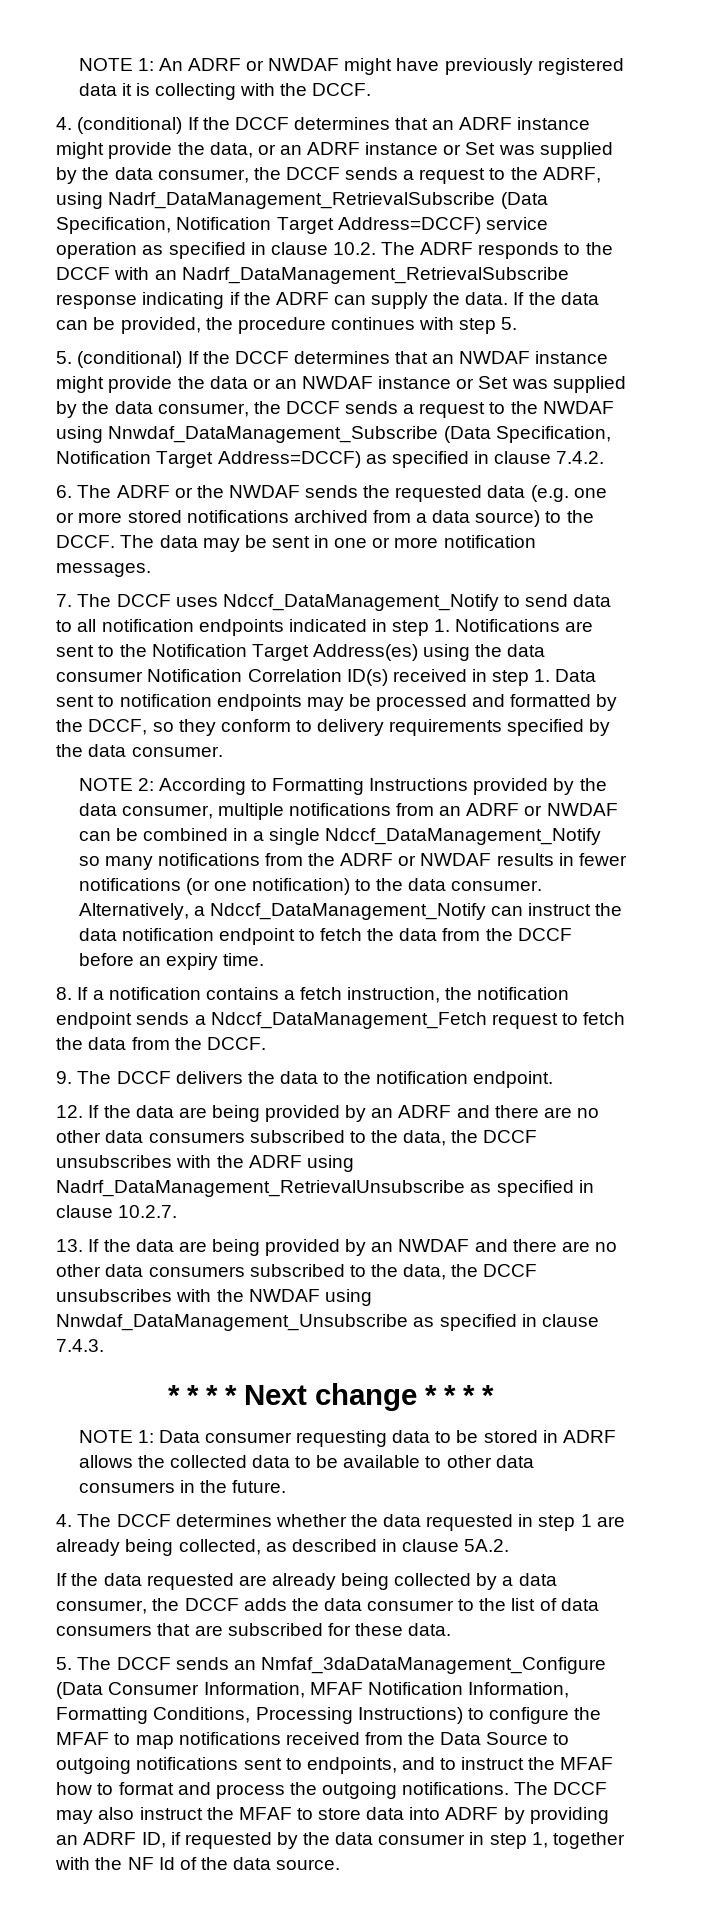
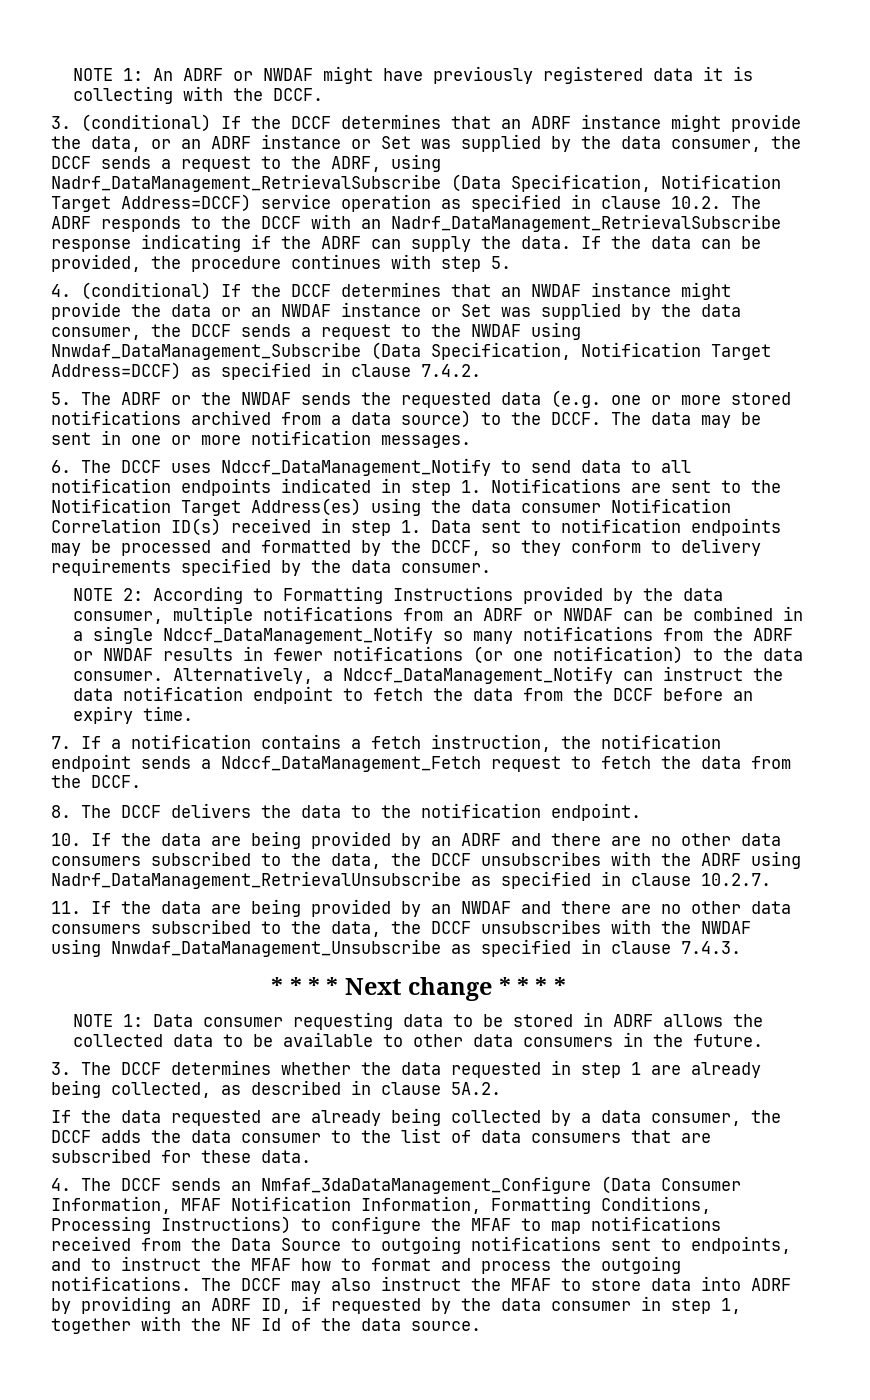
- 4. (conditional) If the DCCF determines that an ADRF instance might provide the data, or an ADRF instance or Set was supplied by the data consumer, the DCCF sends a request to the ADRF, using Nadrf_DataManagement_RetrievalSubscribe (Data Specification, Notification Target Address=DCCF) service operation as specified in clause 10.2. The ADRF responds to the DCCF with an Nadrf_DataManagement_RetrievalSubscribe response indicating if the ADRF can supply the data.
+ 3. (conditional) If the DCCF determines that an ADRF instance might provide the data, or an ADRF instance or Set was supplied by the data consumer, the DCCF sends a request to the ADRF, using Nadrf_DataManagement_RetrievalSubscribe (Data Specification, Notification Target Address=DCCF) service operation as specified in clause 10.2. The ADRF responds to the DCCF with an Nadrf_DataManagement_RetrievalSubscribe response indicating if the ADRF can supply the data.
- 5. (conditional) If the DCCF determines that an NWDAF instance might provide the data or an NWDAF instance or Set was supplied by the data consumer, the DCCF sends a request to the NWDAF using Nnwdaf_DataManagement_Subscribe (Data Specification, Notification Target Address=DCCF) as specified in clause 7.4.2.
+ 4. (conditional) If the DCCF determines that an NWDAF instance might provide the data or an NWDAF instance or Set was supplied by the data consumer, the DCCF sends a request to the NWDAF using Nnwdaf_DataManagement_Subscribe (Data Specification, Notification Target Address=DCCF) as specified in clause 7.4.2.
- 6. The ADRF or the NWDAF sends the requested data (e.g. one or more stored notifications archived from a data source) to the DCCF.
+ 5. The ADRF or the NWDAF sends the requested data (e.g. one or more stored notifications archived from a data source) to the DCCF.
- 7. The DCCF uses Ndccf_DataManagement_Notify to send data to all notification endpoints indicated in step 1. Notifications are sent to the Notification Target Address(es) using the data consumer Notification Correlation ID(s) received in step 1. Data sent to notification endpoints may be processed and formatted by the DCCF, so they conform to delivery requirements specified by the data consumer.
+ 6. The DCCF uses Ndccf_DataManagement_Notify to send data to all notification endpoints indicated in step 1. Notifications are sent to the Notification Target Address(es) using the data consumer Notification Correlation ID(s) received in step 1. Data sent to notification endpoints may be processed and formatted by the DCCF, so they conform to delivery requirements specified by the data consumer.
- 8. If a notification contains a fetch instruction, the notification endpoint sends a Ndccf_DataManagement_Fetch request to fetch the data from the DCCF.
+ 7. If a notification contains a fetch instruction, the notification endpoint sends a Ndccf_DataManagement_Fetch request to fetch the data from the DCCF.
- 9. The DCCF delivers the data to the notification endpoint.
+ 8. The DCCF delivers the data to the notification endpoint.
- 12. If the data are being provided by an ADRF and there are no other data consumers subscribed to the data, the DCCF unsubscribes with the ADRF using Nadrf_DataManagement_RetrievalUnsubscribe as specified in clause 10.2.7.
+ 10. If the data are being provided by an ADRF and there are no other data consumers subscribed to the data, the DCCF unsubscribes with the ADRF using Nadrf_DataManagement_RetrievalUnsubscribe as specified in clause 10.2.7.
- 13. If the data are being provided by an NWDAF and there are no other data consumers subscribed to the data, the DCCF unsubscribes with the NWDAF using Nnwdaf_DataManagement_Unsubscribe as specified in clause 7.4.3.
+ 11. If the data are being provided by an NWDAF and there are no other data consumers subscribed to the data, the DCCF unsubscribes with the NWDAF using Nnwdaf_DataManagement_Unsubscribe as specified in clause 7.4.3.
- 4. The DCCF determines whether the data requested in step 1 are already being collected, as described in clause 5A.2.
+ 3. The DCCF determines whether the data requested in step 1 are already being collected, as described in clause 5A.2.
- 5. The DCCF sends an Nmfaf_3daDataManagement_Configure (Data Consumer Information, MFAF Notification Information, Formatting Conditions, Processing Instructions) to configure the MFAF to map notifications received from the Data Source to outgoing notifications sent to endpoints, and to instruct the MFAF how to format and process the outgoing notifications.
+ 4. The DCCF sends an Nmfaf_3daDataManagement_Configure (Data Consumer Information, MFAF Notification Information, Formatting Conditions, Processing Instructions) to configure the MFAF to map notifications received from the Data Source to outgoing notifications sent to endpoints, and to instruct the MFAF how to format and process the outgoing notifications.

